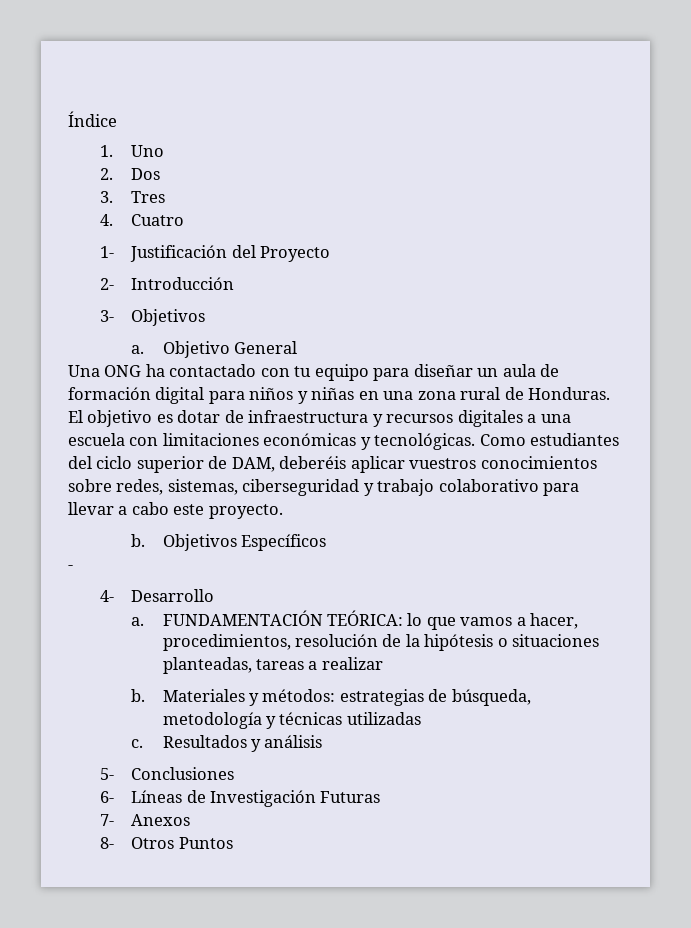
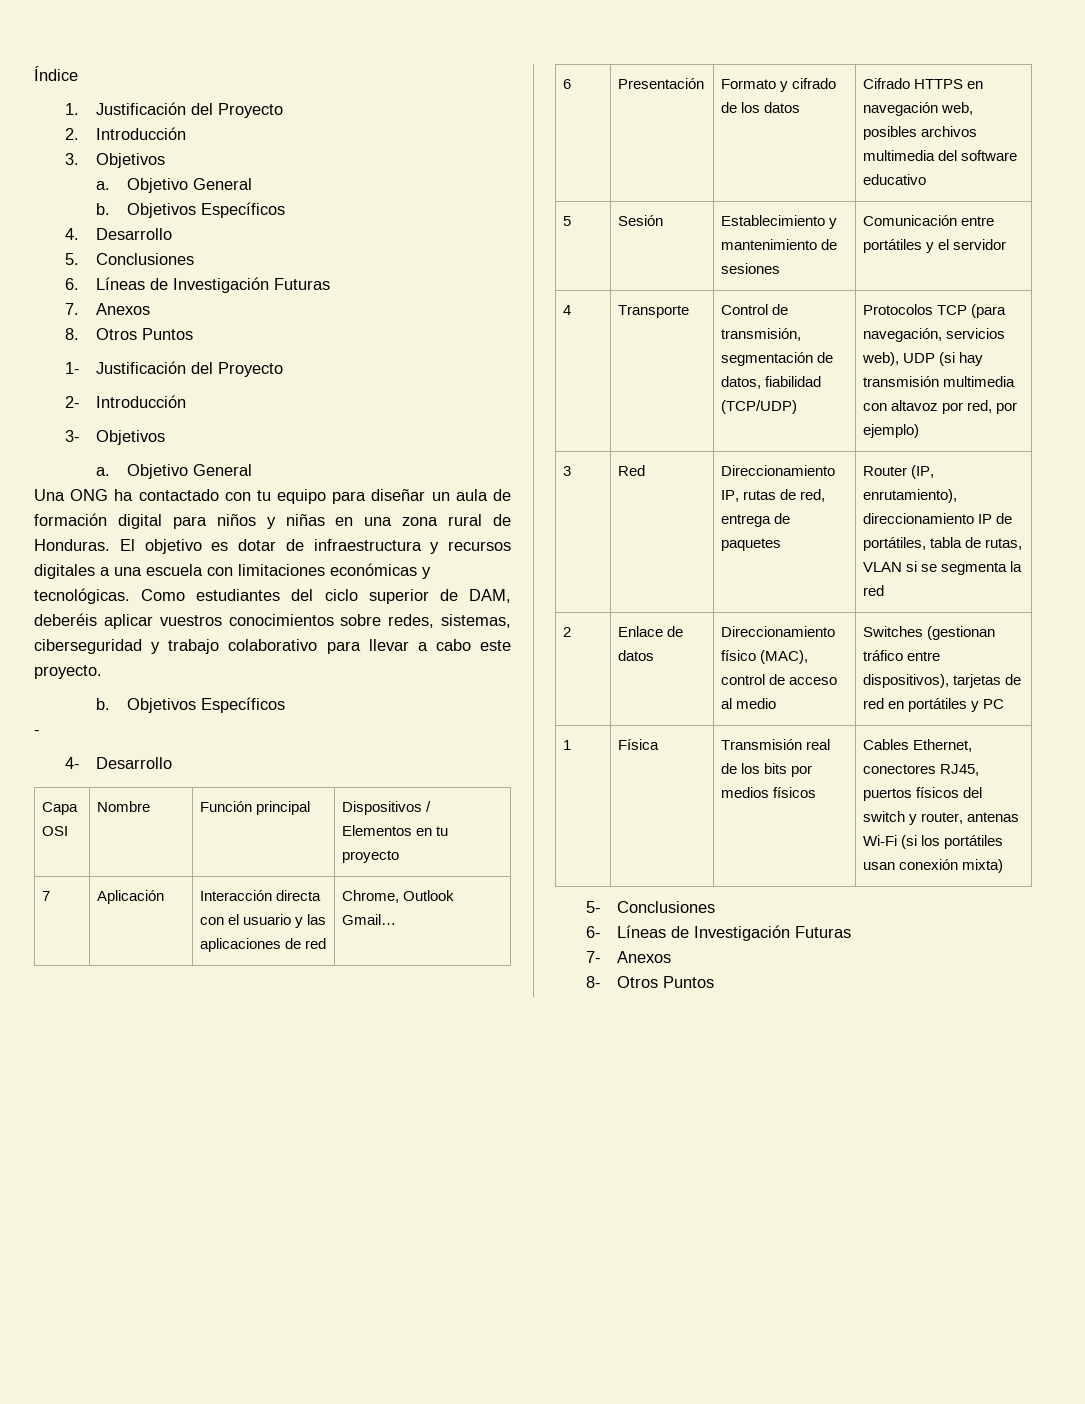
- 1. Uno
+ 1. Justificación del Proyecto
- 2. Dos
+ 2. Introducción
- 3. Tres
- 4. Cuatro
+ 3. Objetivos
+ a. Objetivo General
+ b. Objetivos Específicos
+ 4. Desarrollo
+ 5. Conclusiones
+ 6. Líneas de Investigación Futuras
+ 7. Anexos
+ 8. Otros Puntos
- a. FUNDAMENTACIÓN TEÓRICA: lo que vamos a hacer, procedimientos, resolución de la hipótesis o situaciones planteadas, tareas a realizar
- b. Materiales y métodos: estrategias de búsqueda, metodología y técnicas utilizadas
- c. Resultados y análisis
+ Capa OSI | Nombre | Función principal | Dispositivos / Elementos en tu proyecto
+ 7 | Aplicación | Interacción directa con el usuario y las aplicaciones de red | Chrome, Outlook Gmail…
+ 6 | Presentación | Formato y cifrado de los datos | Cifrado HTTPS en navegación web, posibles archivos multimedia del software educativo
+ 5 | Sesión | Establecimiento y mantenimiento de sesiones | Comunicación entre portátiles y el servidor
+ 4 | Transporte | Control de transmisión, segmentación de datos, fiabilidad (TCP/UDP) | Protocolos TCP (para navegación, servicios web), UDP (si hay transmisión multimedia con altavoz por red, por ejemplo)
+ 3 | Red | Direccionamiento IP, rutas de red, entrega de paquetes | Router (IP, enrutamiento), direccionamiento IP de portátiles, tabla de rutas, VLAN si se segmenta la red
+ 2 | Enlace de datos | Direccionamiento físico (MAC), control de acceso al medio | Switches (gestionan tráfico entre dispositivos), tarjetas de red en portátiles y PC
+ 1 | Física | Transmisión real de los bits por medios físicos | Cables Ethernet, conectores RJ45, puertos físicos del switch y router, antenas Wi-Fi (si los portátiles usan conexión mixta)

